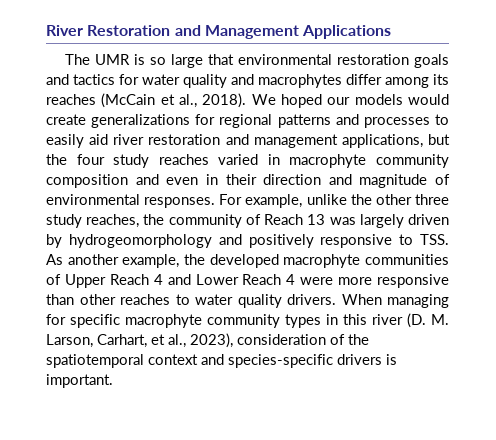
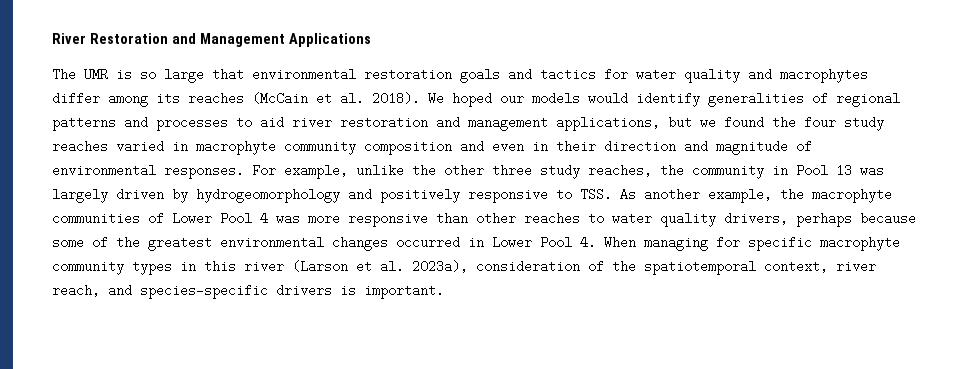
- The UMR is so large that environmental restoration goals and tactics for water quality and macrophytes differ among its reaches (McCain et al., 2018).
+ The UMR is so large that environmental restoration goals and tactics for water quality and macrophytes differ among its reaches (McCain et al. 2018).
- We hoped our models would create generalizations for regional patterns and processes to easily aid river restoration and management applications, but the four study reaches varied in macrophyte community composition and even in their direction and magnitude of environmental responses.
+ We hoped our models would identify generalities of regional patterns and processes to aid river restoration and management applications, but we found the four study reaches varied in macrophyte community composition and even in their direction and magnitude of environmental responses.
- For example, unlike the other three study reaches, the community of Reach 13 was largely driven by hydrogeomorphology and positively responsive to TSS. As another example, the developed macrophyte communities of Upper Reach 4 and Lower Reach 4 were more responsive than other reaches to water quality drivers. When managing for specific macrophyte community types in this river (D. M. Larson, Carhart, et al., 2023), consideration of the spatiotemporal context and species-specific drivers is important.
+ For example, unlike the other three study reaches, the community in Pool 13 was largely driven by hydrogeomorphology and positively responsive to TSS. As another example, the macrophyte communities of Lower Pool 4 was more responsive than other reaches to water quality drivers, perhaps because some of the greatest environmental changes occurred in Lower Pool 4. When managing for specific macrophyte community types in this river (Larson et al. 2023a), consideration of the spatiotemporal context, river reach, and species-specific drivers is important.

